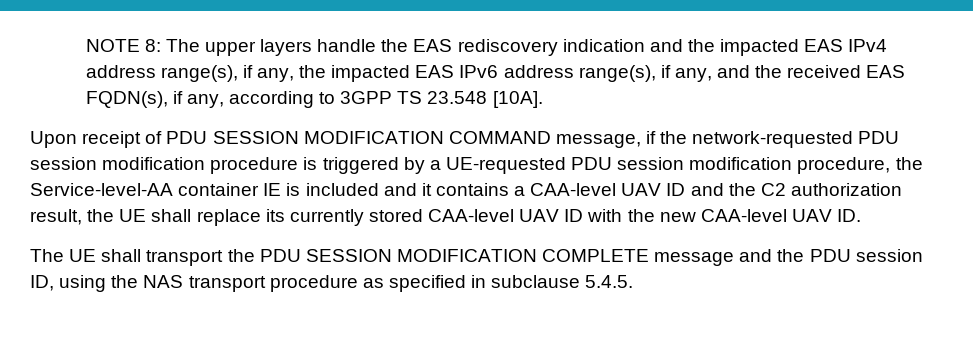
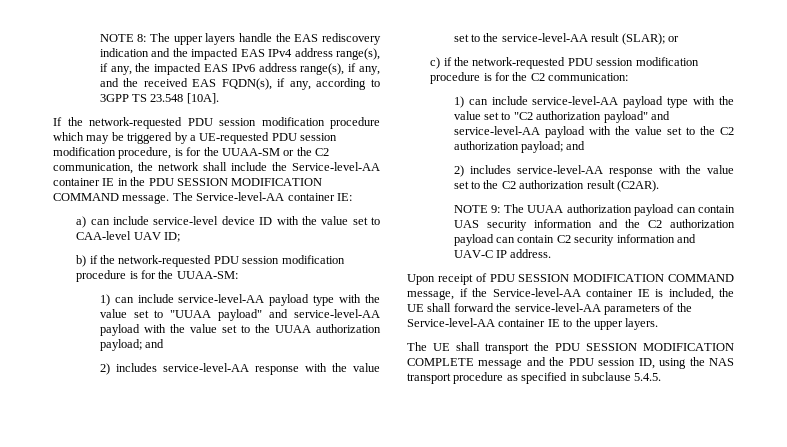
+ If the network-requested PDU session modification procedure which may be triggered by a UE-requested PDU session modification procedure, is for the UUAA-SM or the C2 communication, the network shall include the Service-level-AA container IE in the PDU SESSION MODIFICATION COMMAND message. The Service-level-AA container IE:
+ a) can include service-level device ID with the value set to CAA-level UAV ID;
+ b) if the network-requested PDU session modification procedure is for the UUAA-SM:
+ 1) can include service-level-AA payload type with the value set to "UUAA payload" and service-level-AA payload with the value set to the UUAA authorization payload; and
+ 2) includes service-level-AA response with the value set to the service-level-AA result (SLAR); or
+ c) if the network-requested PDU session modification procedure is for the C2 communication:
+ 1) can include service-level-AA payload type with the value set to "C2 authorization payload" and service-level-AA payload with the value set to the C2 authorization payload; and
+ 2) includes service-level-AA response with the value set to the C2 authorization result (C2AR).
+ NOTE 9: The UUAA authorization payload can contain UAS security information and the C2 authorization payload can contain C2 security information and UAV-C IP address.
- Upon receipt of PDU SESSION MODIFICATION COMMAND message, if the network-requested PDU session modification procedure is triggered by a UE-requested PDU session modification procedure, the Service-level-AA container IE is included and it contains a CAA-level UAV ID and the C2 authorization result, the UE shall replace its currently stored CAA-level UAV ID with the new CAA-level UAV ID.
+ Upon receipt of PDU SESSION MODIFICATION COMMAND message, if the Service-level-AA container IE is included, the UE shall forward the service-level-AA parameters of the Service-level-AA container IE to the upper layers.

